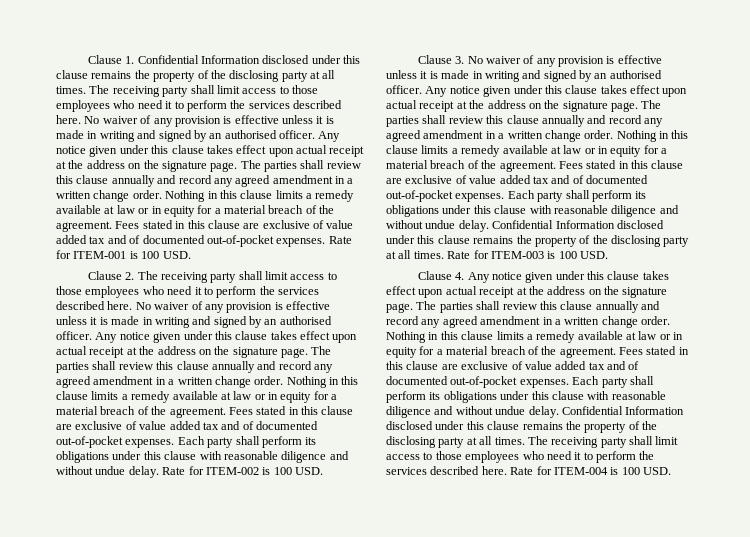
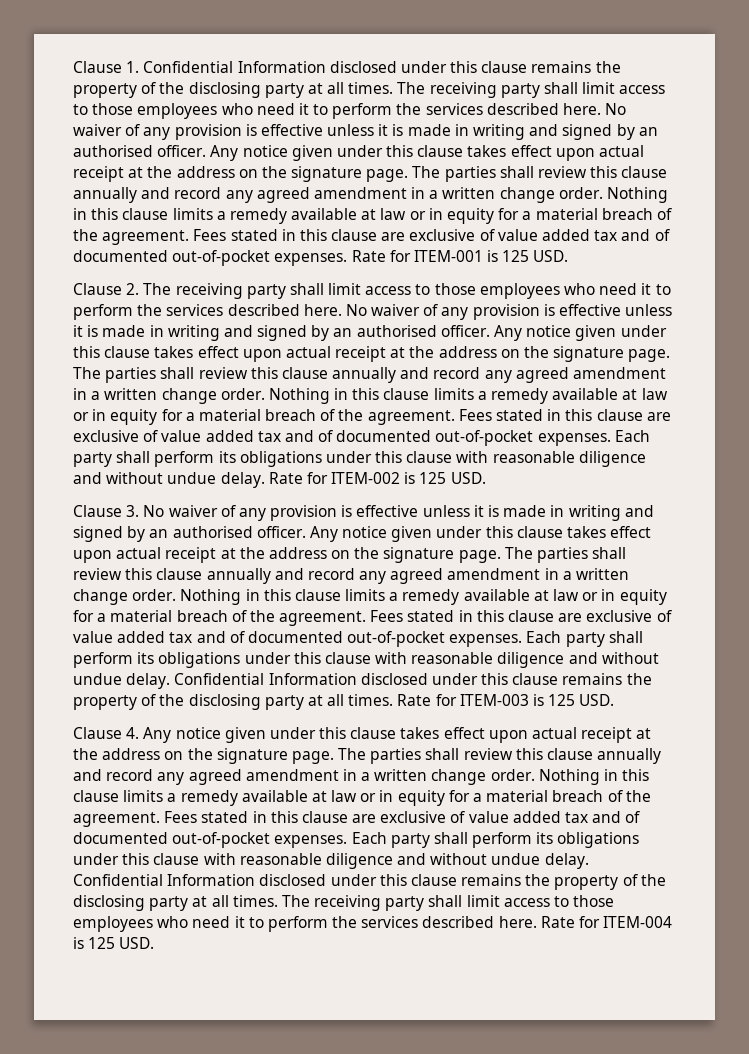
- Rate for ITEM-001 is 100 USD.
+ Rate for ITEM-001 is 125 USD.
- Rate for ITEM-002 is 100 USD.
+ Rate for ITEM-002 is 125 USD.
- Rate for ITEM-003 is 100 USD.
+ Rate for ITEM-003 is 125 USD.
- Rate for ITEM-004 is 100 USD.
+ Rate for ITEM-004 is 125 USD.

